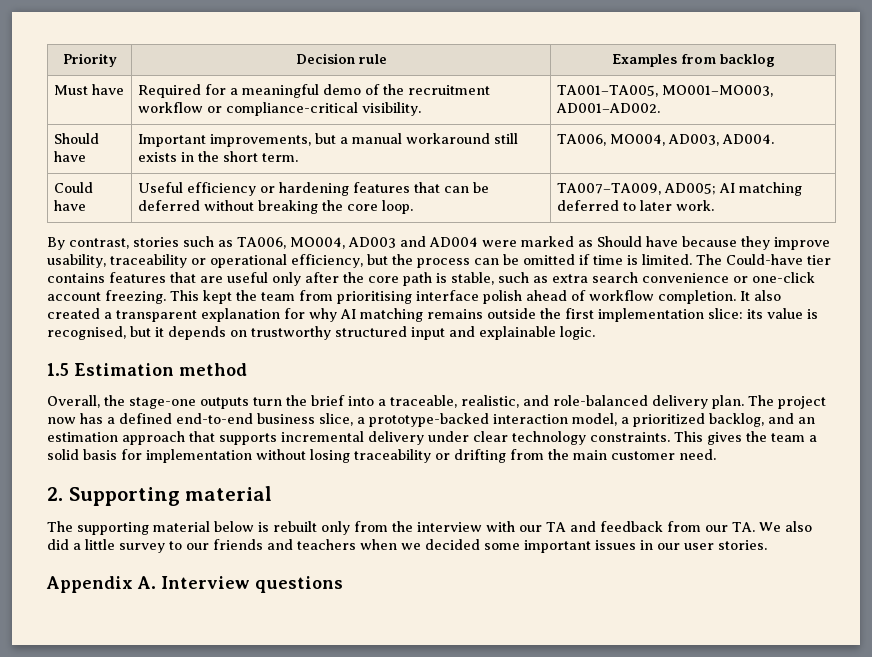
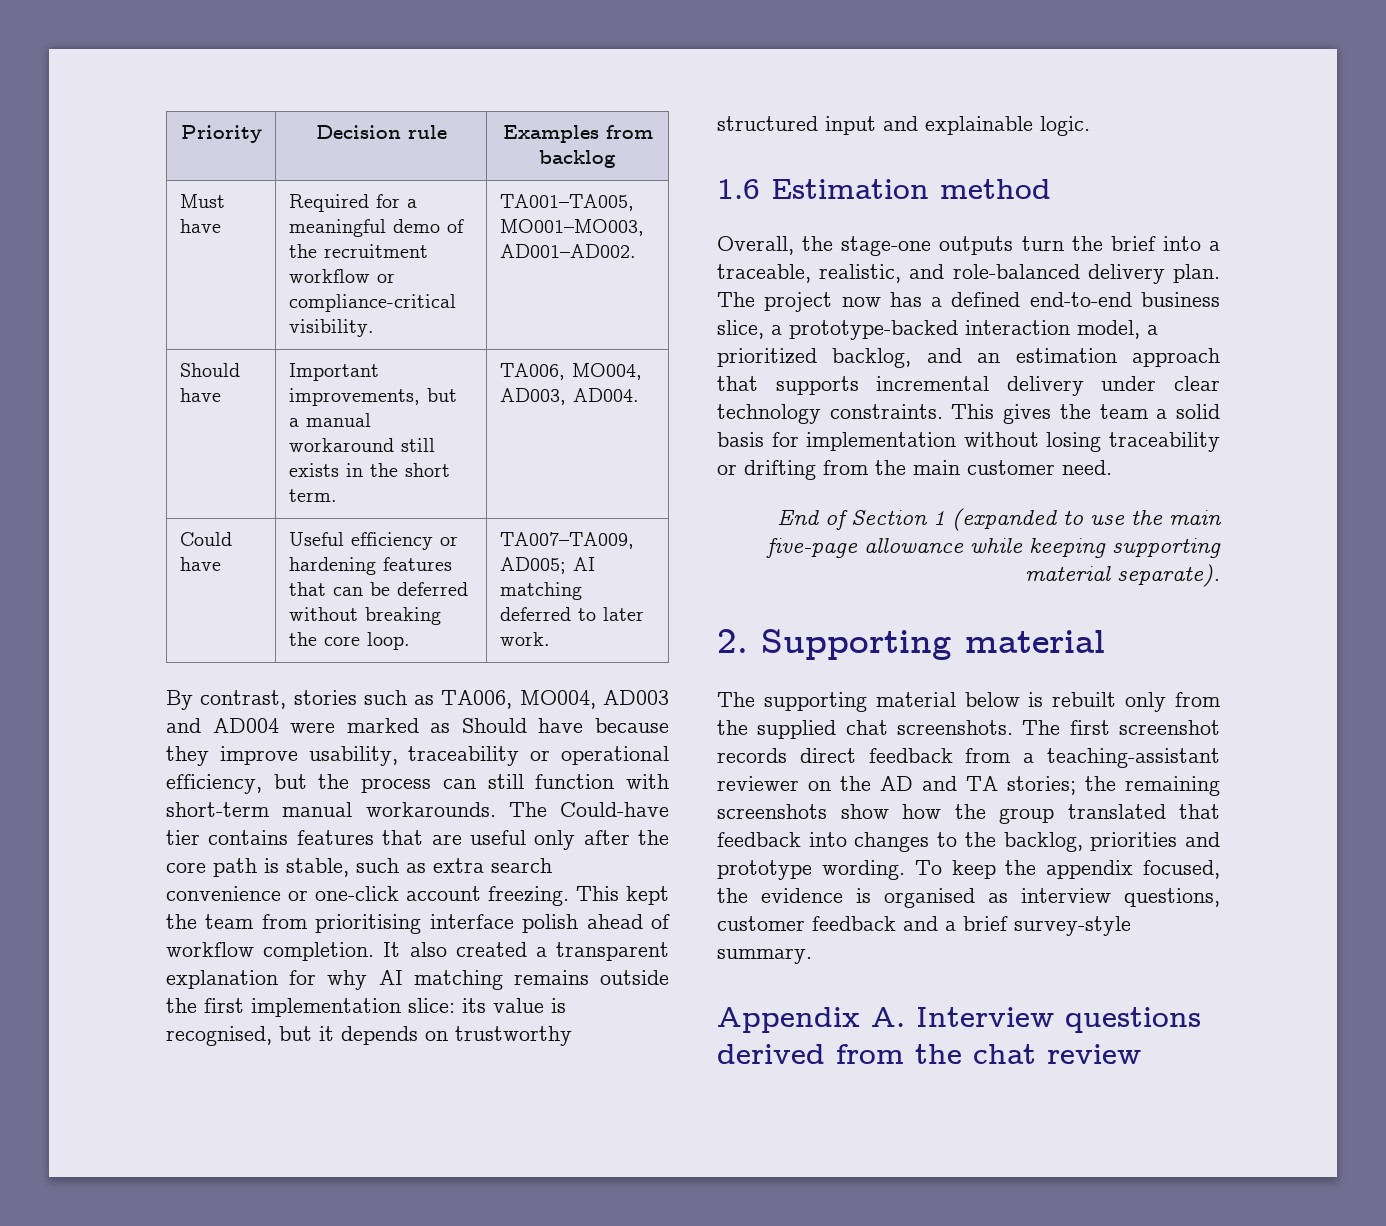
- By contrast, stories such as TA006, MO004, AD003 and AD004 were marked as Should have because they improve usability, traceability or operational efficiency, but the process can be omitted if time is limited.
+ By contrast, stories such as TA006, MO004, AD003 and AD004 were marked as Should have because they improve usability, traceability or operational efficiency, but the process can still function with short-term manual workarounds.
- 1.5 Estimation method
+ 1.6 Estimation method
+ End of Section 1 (expanded to use the main five-page allowance while keeping supporting material separate).
- The supporting material below is rebuilt only from the interview with our TA and feedback from our TA. We also did a little survey to our friends and teachers when we decided some important issues in our user stories.
+ The supporting material below is rebuilt only from the supplied chat screenshots. The first screenshot records direct feedback from a teaching-assistant reviewer on the AD and TA stories; the remaining screenshots show how the group translated that feedback into changes to the backlog, priorities and prototype wording. To keep the appendix focused, the evidence is organised as interview questions, customer feedback and a brief survey-style summary.
- Appendix A. Interview questions
+ Appendix A. Interview questions derived from the chat review

